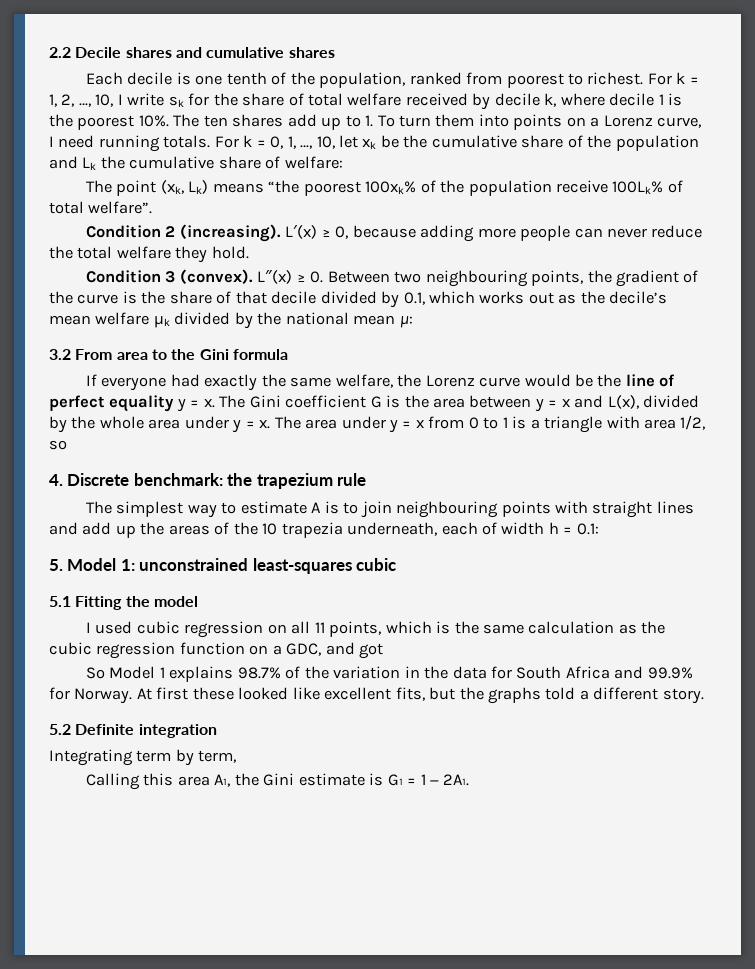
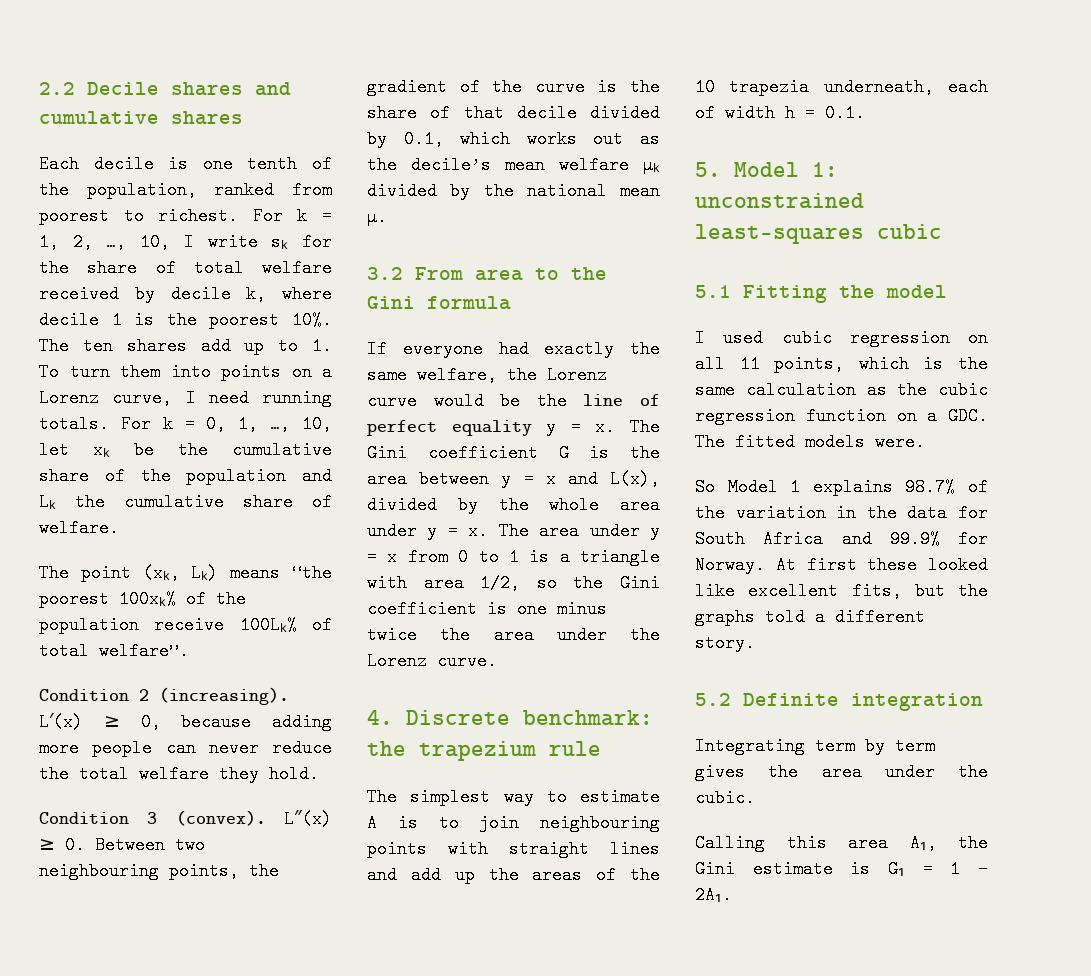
- For k = 0, 1, …, 10, let xₖ be the cumulative share of the population and Lₖ the cumulative share of welfare:
+ For k = 0, 1, …, 10, let xₖ be the cumulative share of the population and Lₖ the cumulative share of welfare.
- L″(x) ≥ 0. Between two neighbouring points, the gradient of the curve is the share of that decile divided by 0.1, which works out as the decile’s mean welfare μₖ divided by the national mean μ:
+ L″(x) ≥ 0. Between two neighbouring points, the gradient of the curve is the share of that decile divided by 0.1, which works out as the decile’s mean welfare μₖ divided by the national mean μ.
- The area under y = x from 0 to 1 is a triangle with area 1/2, so
+ The area under y = x from 0 to 1 is a triangle with area 1/2, so the Gini coefficient is one minus twice the area under the Lorenz curve.
- The simplest way to estimate A is to join neighbouring points with straight lines and add up the areas of the 10 trapezia underneath, each of width h = 0.1:
+ The simplest way to estimate A is to join neighbouring points with straight lines and add up the areas of the 10 trapezia underneath, each of width h = 0.1.
- I used cubic regression on all 11 points, which is the same calculation as the cubic regression function on a GDC, and got
+ I used cubic regression on all 11 points, which is the same calculation as the cubic regression function on a GDC. The fitted models were.
- Integrating term by term,
+ Integrating term by term gives the area under the cubic.

